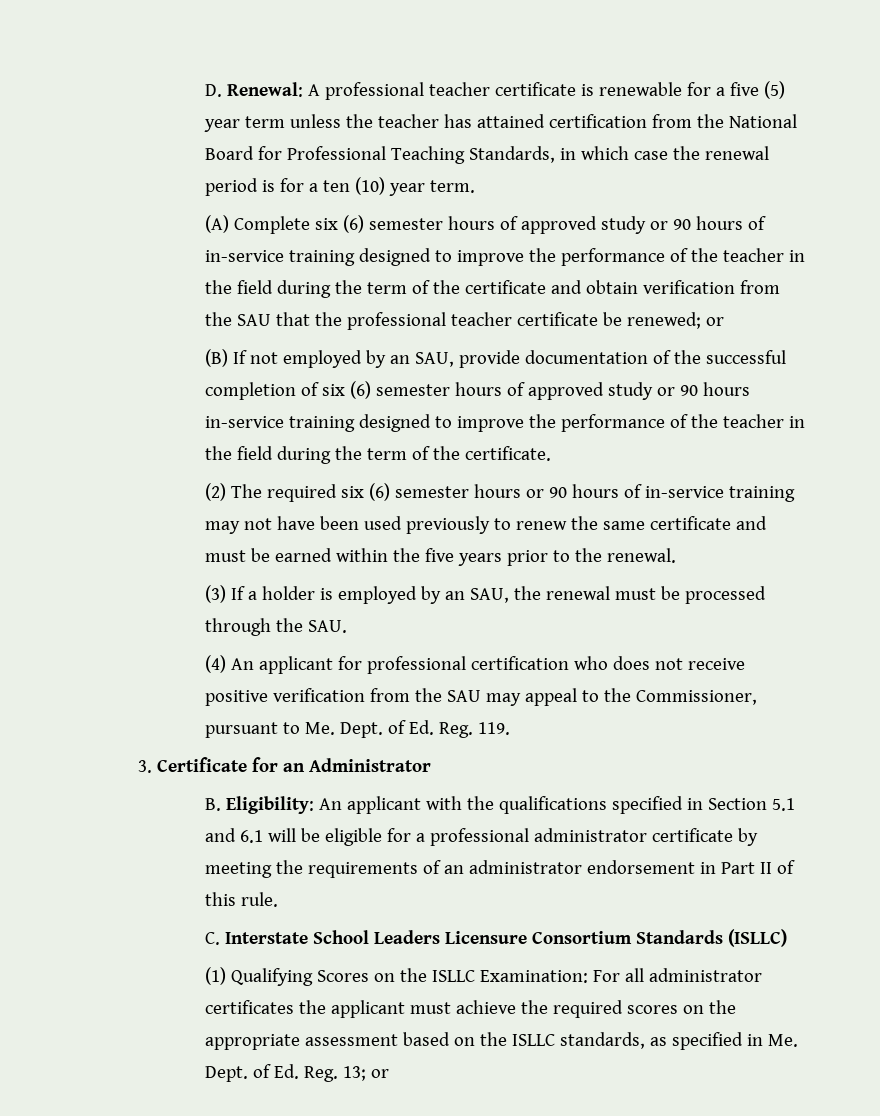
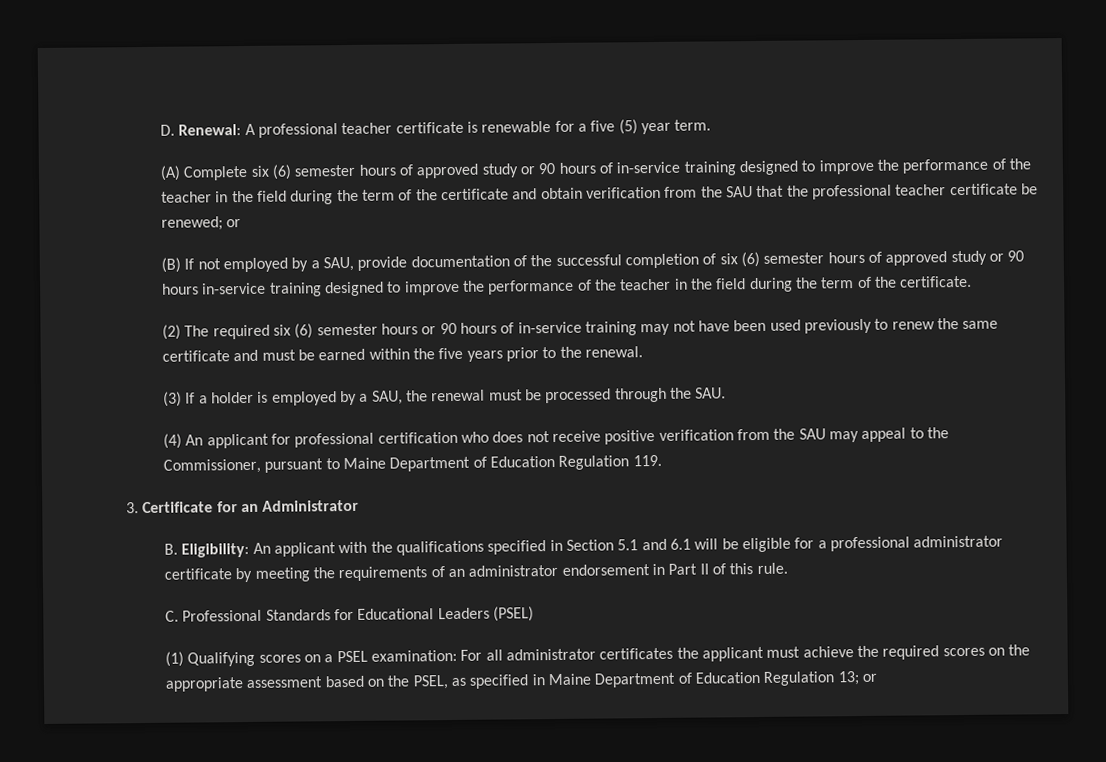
- D. Renewal: A professional teacher certificate is renewable for a five (5) year term unless the teacher has attained certification from the National Board for Professional Teaching Standards, in which case the renewal period is for a ten (10) year term.
+ D. Renewal: A professional teacher certificate is renewable for a five (5) year term.
- (B) If not employed by an SAU, provide documentation of the successful completion of six (6) semester hours of approved study or 90 hours in-service training designed to improve the performance of the teacher in the field during the term of the certificate.
+ (B) If not employed by a SAU, provide documentation of the successful completion of six (6) semester hours of approved study or 90 hours in-service training designed to improve the performance of the teacher in the field during the term of the certificate.
- (3) If a holder is employed by an SAU, the renewal must be processed through the SAU.
+ (3) If a holder is employed by a SAU, the renewal must be processed through the SAU.
- (4) An applicant for professional certification who does not receive positive verification from the SAU may appeal to the Commissioner, pursuant to Me. Dept. of Ed. Reg. 119.
+ (4) An applicant for professional certification who does not receive positive verification from the SAU may appeal to the Commissioner, pursuant to Maine Department of Education Regulation 119.
- C. Interstate School Leaders Licensure Consortium Standards (ISLLC)
- (1) Qualifying Scores on the ISLLC Examination: For all administrator certificates the applicant must achieve the required scores on the appropriate assessment based on the ISLLC standards, as specified in Me. Dept. of Ed. Reg. 13; or
+ C. Professional Standards for Educational Leaders (PSEL)
+ (1) Qualifying scores on a PSEL examination: For all administrator certificates the applicant must achieve the required scores on the appropriate assessment based on the PSEL, as specified in Maine Department of Education Regulation 13; or

